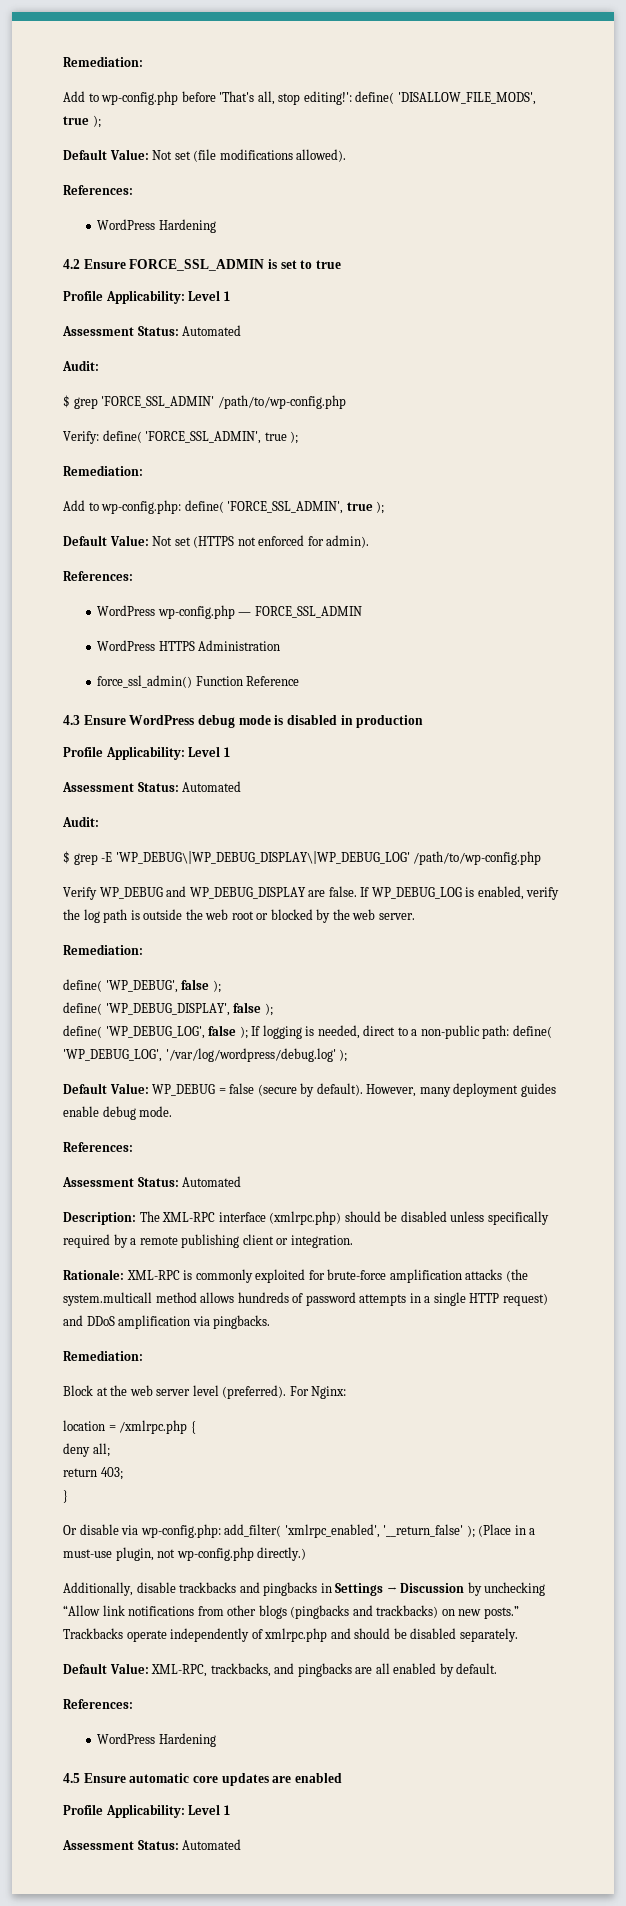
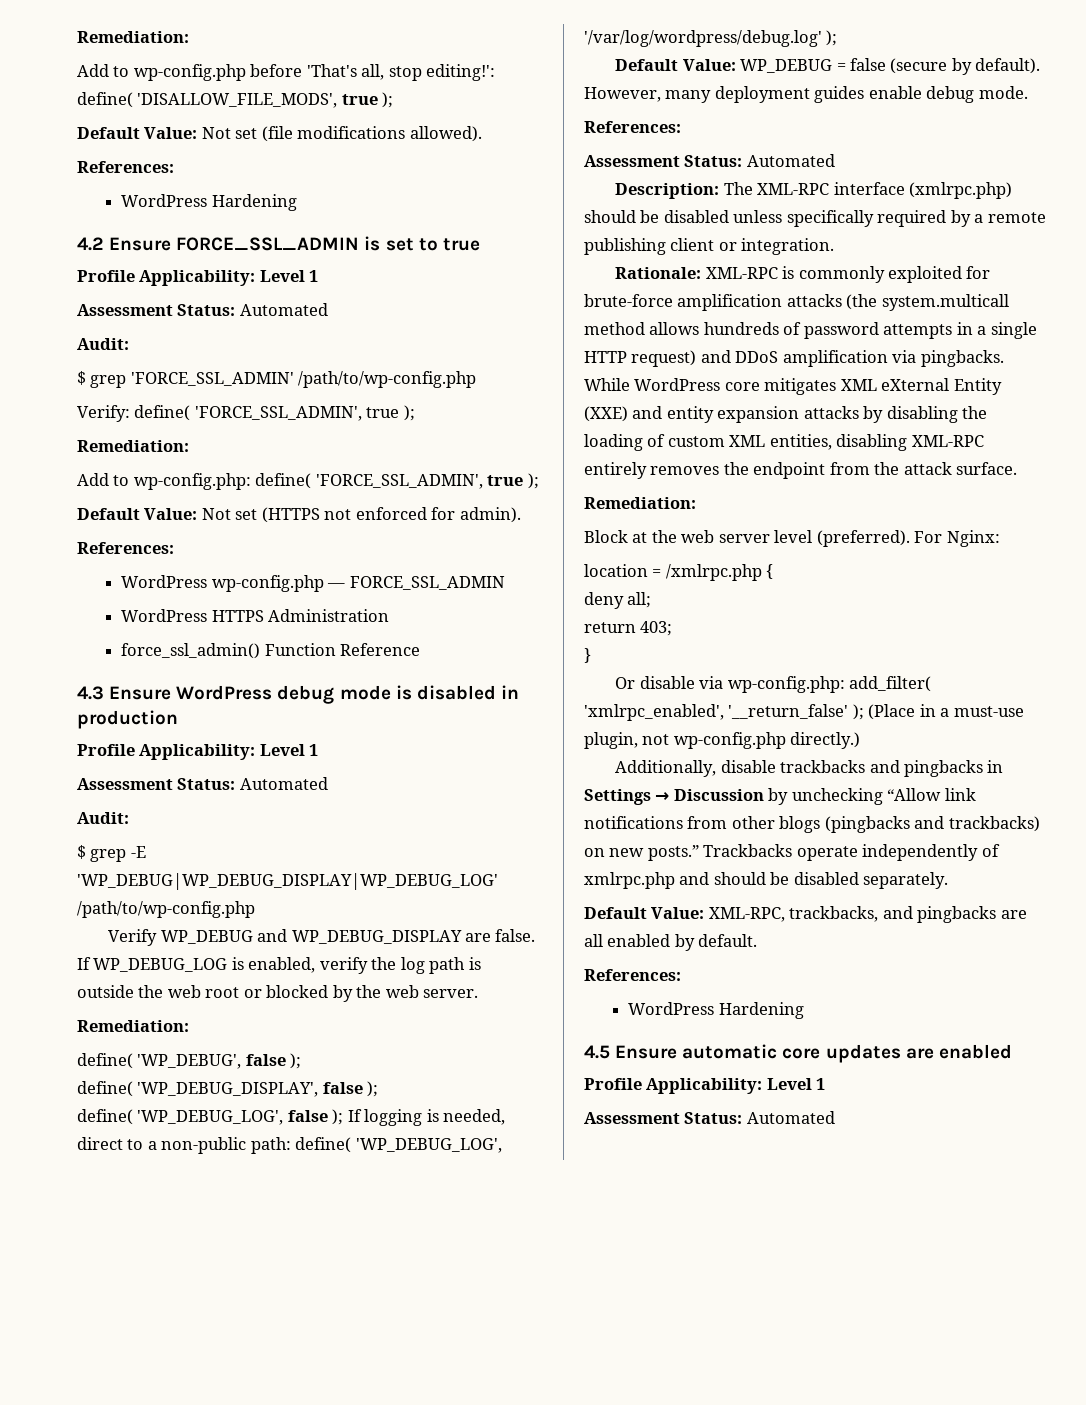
- $ grep -E 'WP_DEBUG\|WP_DEBUG_DISPLAY\|WP_DEBUG_LOG' /path/to/wp-config.php
+ $ grep -E 'WP_DEBUG|WP_DEBUG_DISPLAY|WP_DEBUG_LOG' /path/to/wp-config.php
+ While WordPress core mitigates XML eXternal Entity (XXE) and entity expansion attacks by disabling the loading of custom XML entities, disabling XML-RPC entirely removes the endpoint from the attack surface.

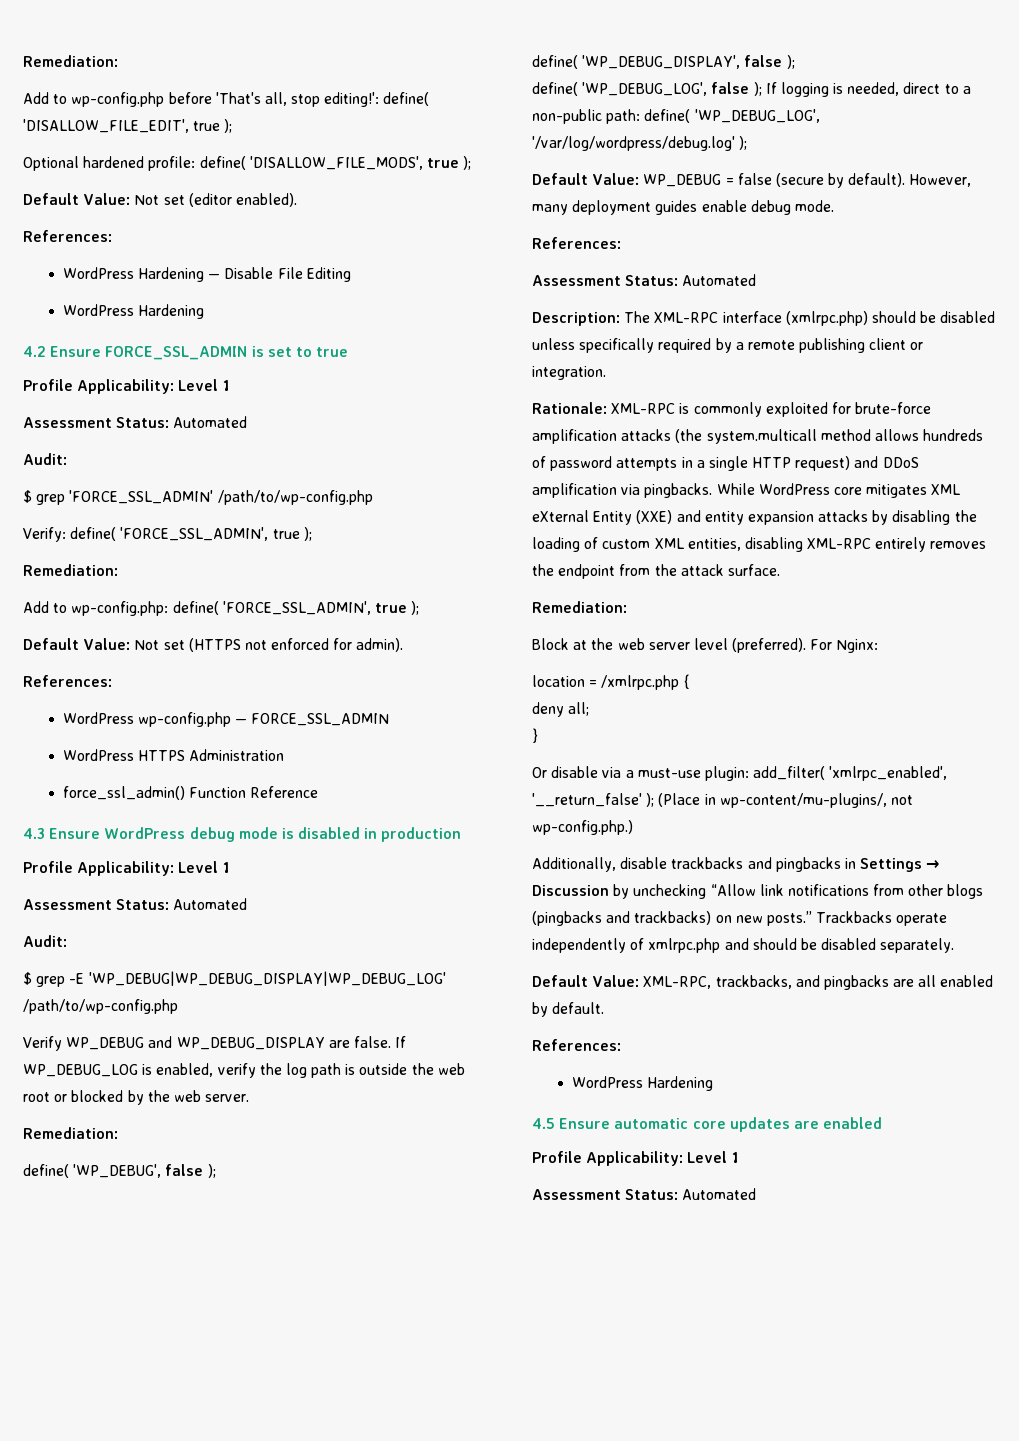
- Add to wp-config.php before 'That's all, stop editing!': define( 'DISALLOW_FILE_MODS', true );
+ Add to wp-config.php before 'That's all, stop editing!': define( 'DISALLOW_FILE_EDIT', true );
+ Optional hardened profile: define( 'DISALLOW_FILE_MODS', true );
- Default Value: Not set (file modifications allowed).
+ Default Value: Not set (editor enabled).
  References:
+ WordPress Hardening — Disable File Editing
- return 403;
- Or disable via wp-config.php: add_filter( 'xmlrpc_enabled', '__return_false' ); (Place in a must-use plugin, not wp-config.php directly.)
+ Or disable via a must-use plugin: add_filter( 'xmlrpc_enabled', '__return_false' ); (Place in wp-content/mu-plugins/, not wp-config.php.)

